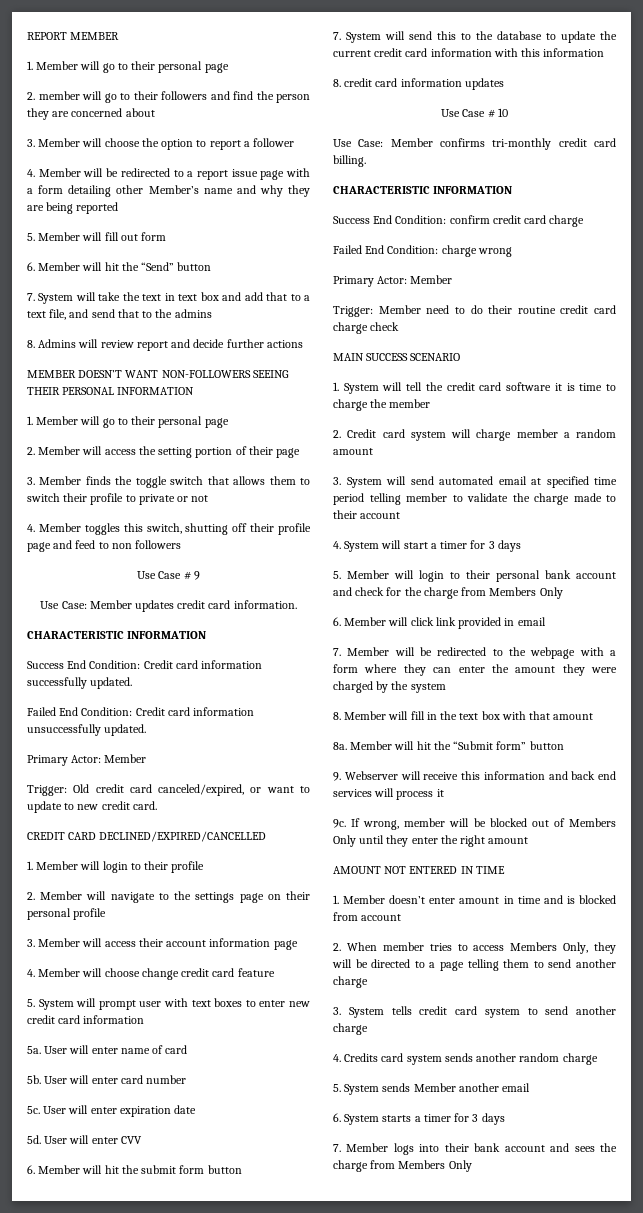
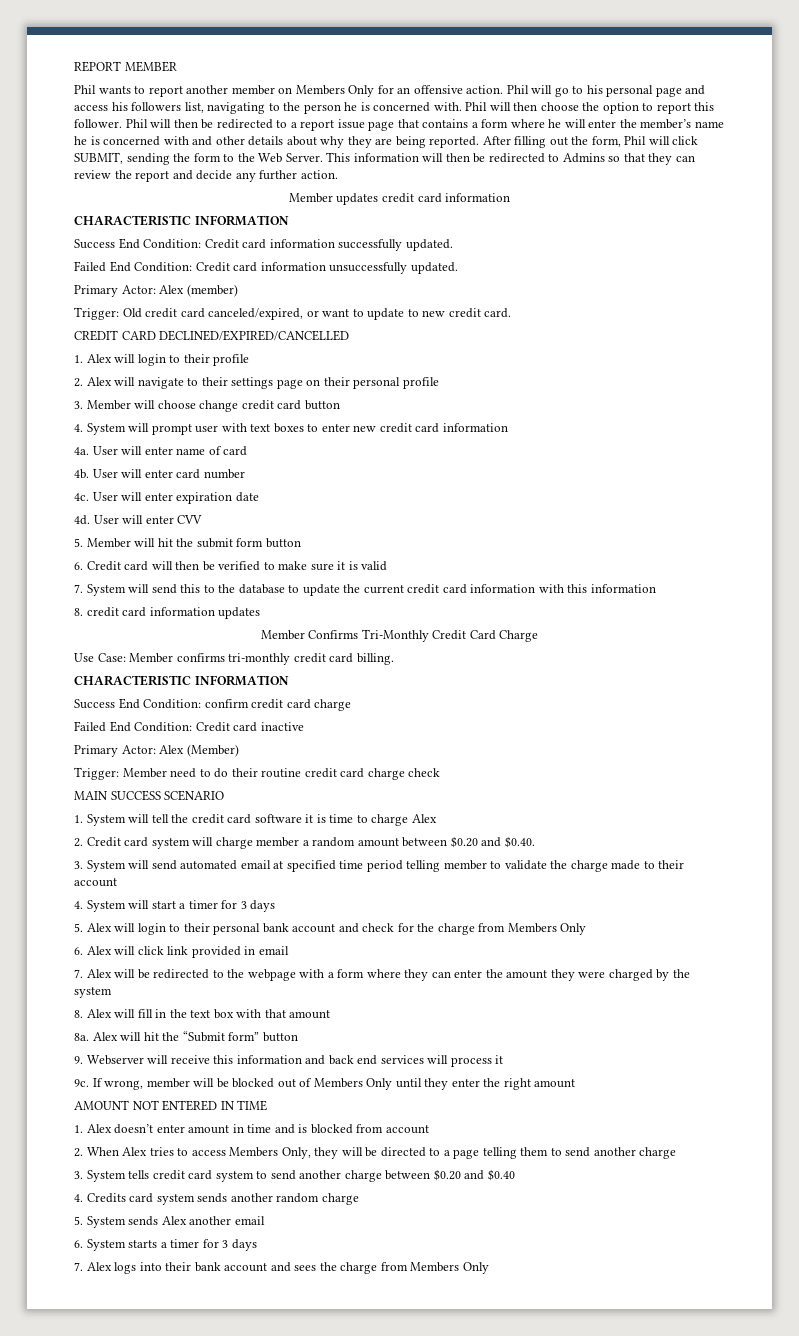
  REPORT MEMBER
- 1. Member will go to their personal page
- 2. member will go to their followers and find the person they are concerned about
- 3. Member will choose the option to report a follower
- 4. Member will be redirected to a report issue page with a form detailing other Member’s name and why they are being reported
- 5. Member will fill out form
- 6. Member will hit the “Send” button
- 7. System will take the text in text box and add that to a text file, and send that to the admins
- 8. Admins will review report and decide further actions
- MEMBER DOESN’T WANT NON-FOLLOWERS SEEING THEIR PERSONAL INFORMATION
- 1. Member will go to their personal page
- 2. Member will access the setting portion of their page
- 3. Member finds the toggle switch that allows them to switch their profile to private or not
- 4. Member toggles this switch, shutting off their profile page and feed to non followers
- Use Case # 9
- Use Case: Member updates credit card information.
+ Phil wants to report another member on Members Only for an offensive action. Phil will go to his personal page and access his followers list, navigating to the person he is concerned with. Phil will then choose the option to report this follower. Phil will then be redirected to a report issue page that contains a form where he will enter the member’s name he is concerned with and other details about why they are being reported. After filling out the form, Phil will click SUBMIT, sending the form to the Web Server. This information will then be redirected to Admins so that they can review the report and decide any further action.
+ Member updates credit card information
  Failed End Condition: Credit card information unsuccessfully updated.
- Primary Actor: Member
+ Primary Actor: Alex (member)
- 1. Member will login to their profile
+ 1. Alex will login to their profile
- 2. Member will navigate to the settings page on their personal profile
+ 2. Alex will navigate to their settings page on their personal profile
- 3. Member will access their account information page
- 4. Member will choose change credit card feature
- 5. System will prompt user with text boxes to enter new credit card information
+ 3. Member will choose change credit card button
+ 4. System will prompt user with text boxes to enter new credit card information
- 5a.
+ 4a.
- 5b.
+ 4b.
- 5c.
+ 4c.
- 5d.
+ 4d.
- 6. Member will hit the submit form button
+ 5. Member will hit the submit form button
+ 6. Credit card will then be verified to make sure it is valid
- Use Case # 10
+ Member Confirms Tri-Monthly Credit Card Charge
- Failed End Condition: charge wrong
- Primary Actor: Member
+ Failed End Condition: Credit card inactive
+ Primary Actor: Alex (Member)
- 1. System will tell the credit card software it is time to charge the member
+ 1. System will tell the credit card software it is time to charge Alex
- 2. Credit card system will charge member a random amount
+ 2. Credit card system will charge member a random amount between $0.20 and $0.40.
- 5. Member will login to their personal bank account and check for the charge from Members Only
+ 5. Alex will login to their personal bank account and check for the charge from Members Only
- 6. Member will click link provided in email
+ 6. Alex will click link provided in email
- 7. Member will be redirected to the webpage with a form where they can enter the amount they were charged by the system
+ 7. Alex will be redirected to the webpage with a form where they can enter the amount they were charged by the system
- 8. Member will fill in the text box with that amount
+ 8. Alex will fill in the text box with that amount
- Member will hit the “Submit form” button
+ Alex will hit the “Submit form” button
- 1. Member doesn’t enter amount in time and is blocked from account
+ 1. Alex doesn’t enter amount in time and is blocked from account
- 2. When member tries to access Members Only, they will be directed to a page telling them to send another charge
+ 2. When Alex tries to access Members Only, they will be directed to a page telling them to send another charge
- 3. System tells credit card system to send another charge
+ 3. System tells credit card system to send another charge between $0.20 and $0.40
- 5. System sends Member another email
+ 5. System sends Alex another email
- 7. Member logs into their bank account and sees the charge from Members Only
+ 7. Alex logs into their bank account and sees the charge from Members Only

